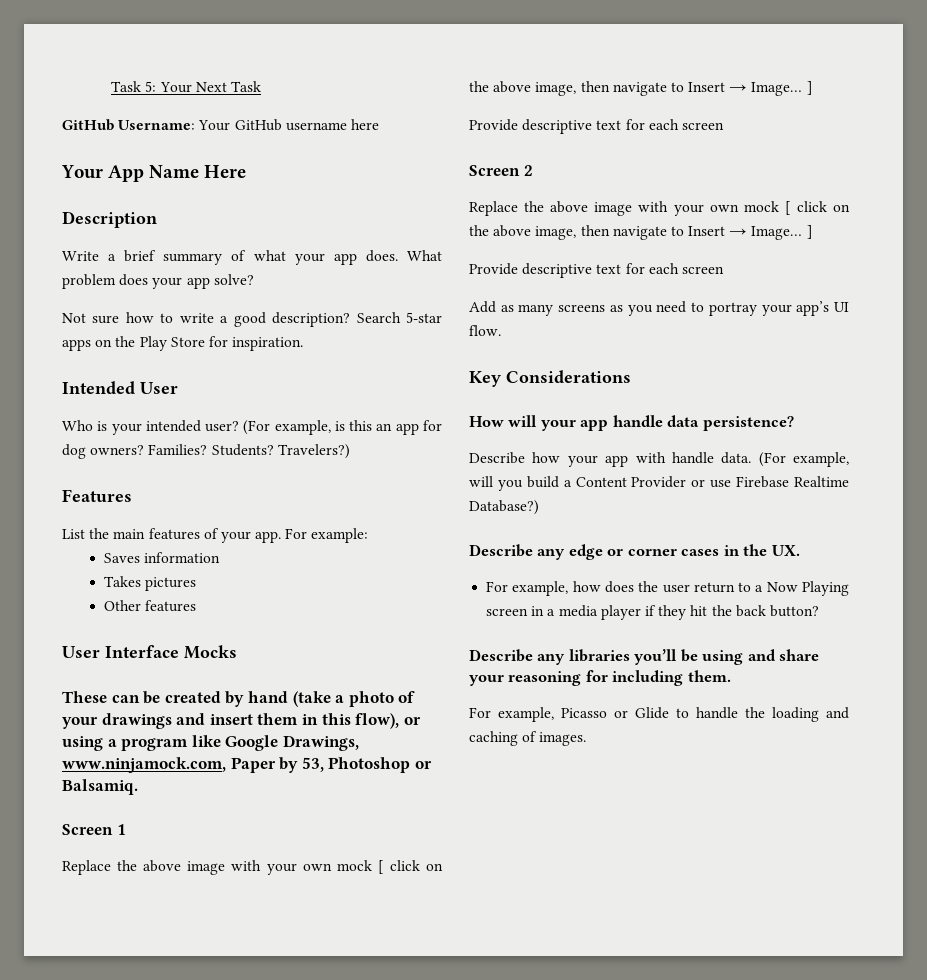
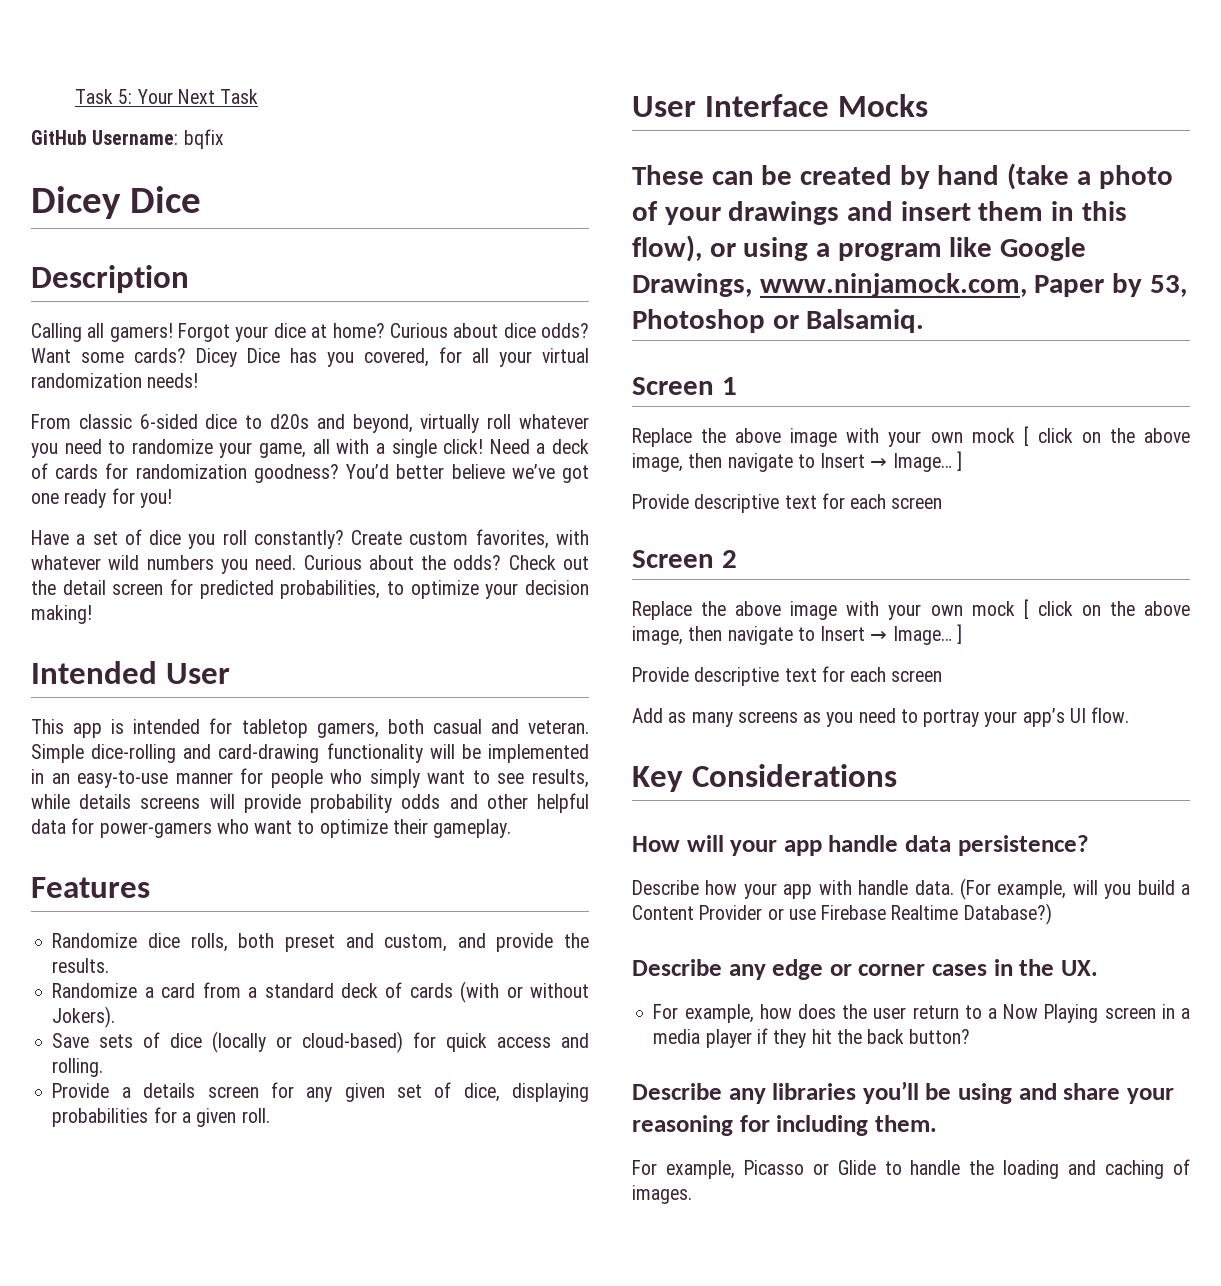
- GitHub Username: Your GitHub username here
- Your App Name Here
+ GitHub Username: bqfix
+ Dicey Dice
  Description
- Write a brief summary of what your app does. What problem does your app solve?
- Not sure how to write a good description? Search 5-star apps on the Play Store for inspiration.
+ Calling all gamers! Forgot your dice at home? Curious about dice odds? Want some cards? Dicey Dice has you covered, for all your virtual randomization needs!
+ From classic 6-sided dice to d20s and beyond, virtually roll whatever you need to randomize your game, all with a single click! Need a deck of cards for randomization goodness? You’d better believe we’ve got one ready for you!
+ Have a set of dice you roll constantly? Create custom favorites, with whatever wild numbers you need. Curious about the odds? Check out the detail screen for predicted probabilities, to optimize your decision making!
  Intended User
- Who is your intended user? (For example, is this an app for dog owners? Families? Students? Travelers?)
+ This app is intended for tabletop gamers, both casual and veteran. Simple dice-rolling and card-drawing functionality will be implemented in an easy-to-use manner for people who simply want to see results, while details screens will provide probability odds and other helpful data for power-gamers who want to optimize their gameplay.
  Features
- List the main features of your app. For example:
- Saves information
- Takes pictures
- Other features
+ Randomize dice rolls, both preset and custom, and provide the results.
+ Randomize a card from a standard deck of cards (with or without Jokers).
+ Save sets of dice (locally or cloud-based) for quick access and rolling.
+ Provide a details screen for any given set of dice, displaying probabilities for a given roll.

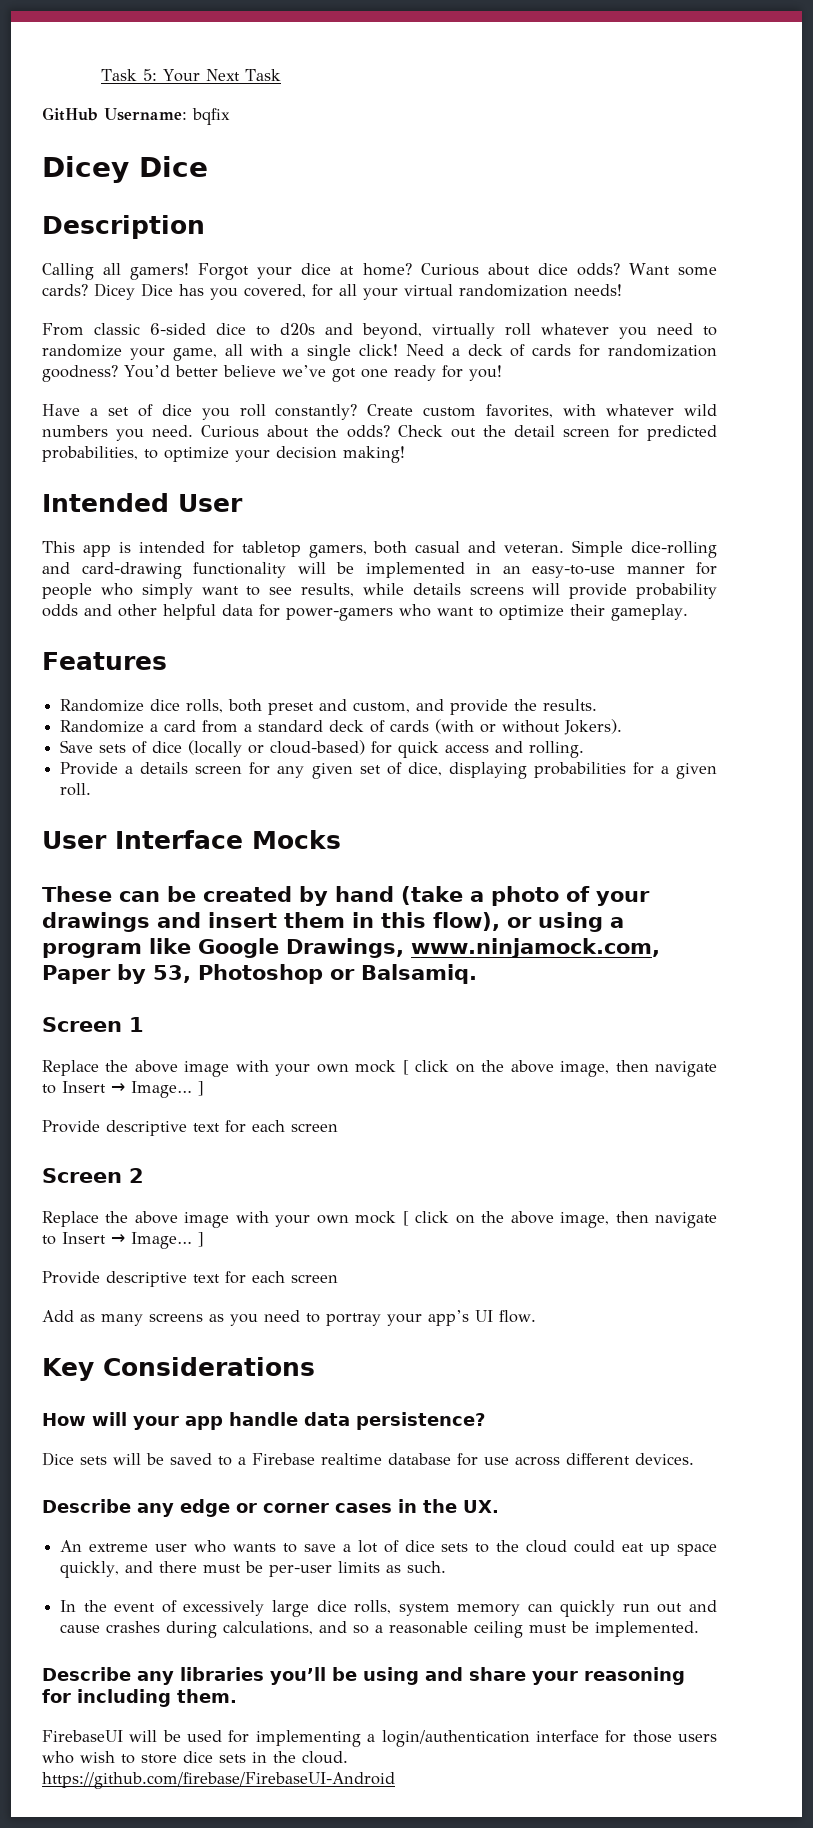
- Describe how your app with handle data. (For example, will you build a Content Provider or use Firebase Realtime Database?)
+ Dice sets will be saved to a Firebase realtime database for use across different devices.
- For example, how does the user return to a Now Playing screen in a media player if they hit the back button?
+ An extreme user who wants to save a lot of dice sets to the cloud could eat up space quickly, and there must be per-user limits as such.
+ In the event of excessively large dice rolls, system memory can quickly run out and cause crashes during calculations, and so a reasonable ceiling must be implemented.
- For example, Picasso or Glide to handle the loading and caching of images.
+ FirebaseUI will be used for implementing a login/authentication interface for those users who wish to store dice sets in the cloud.
+ https://github.com/firebase/FirebaseUI-Android

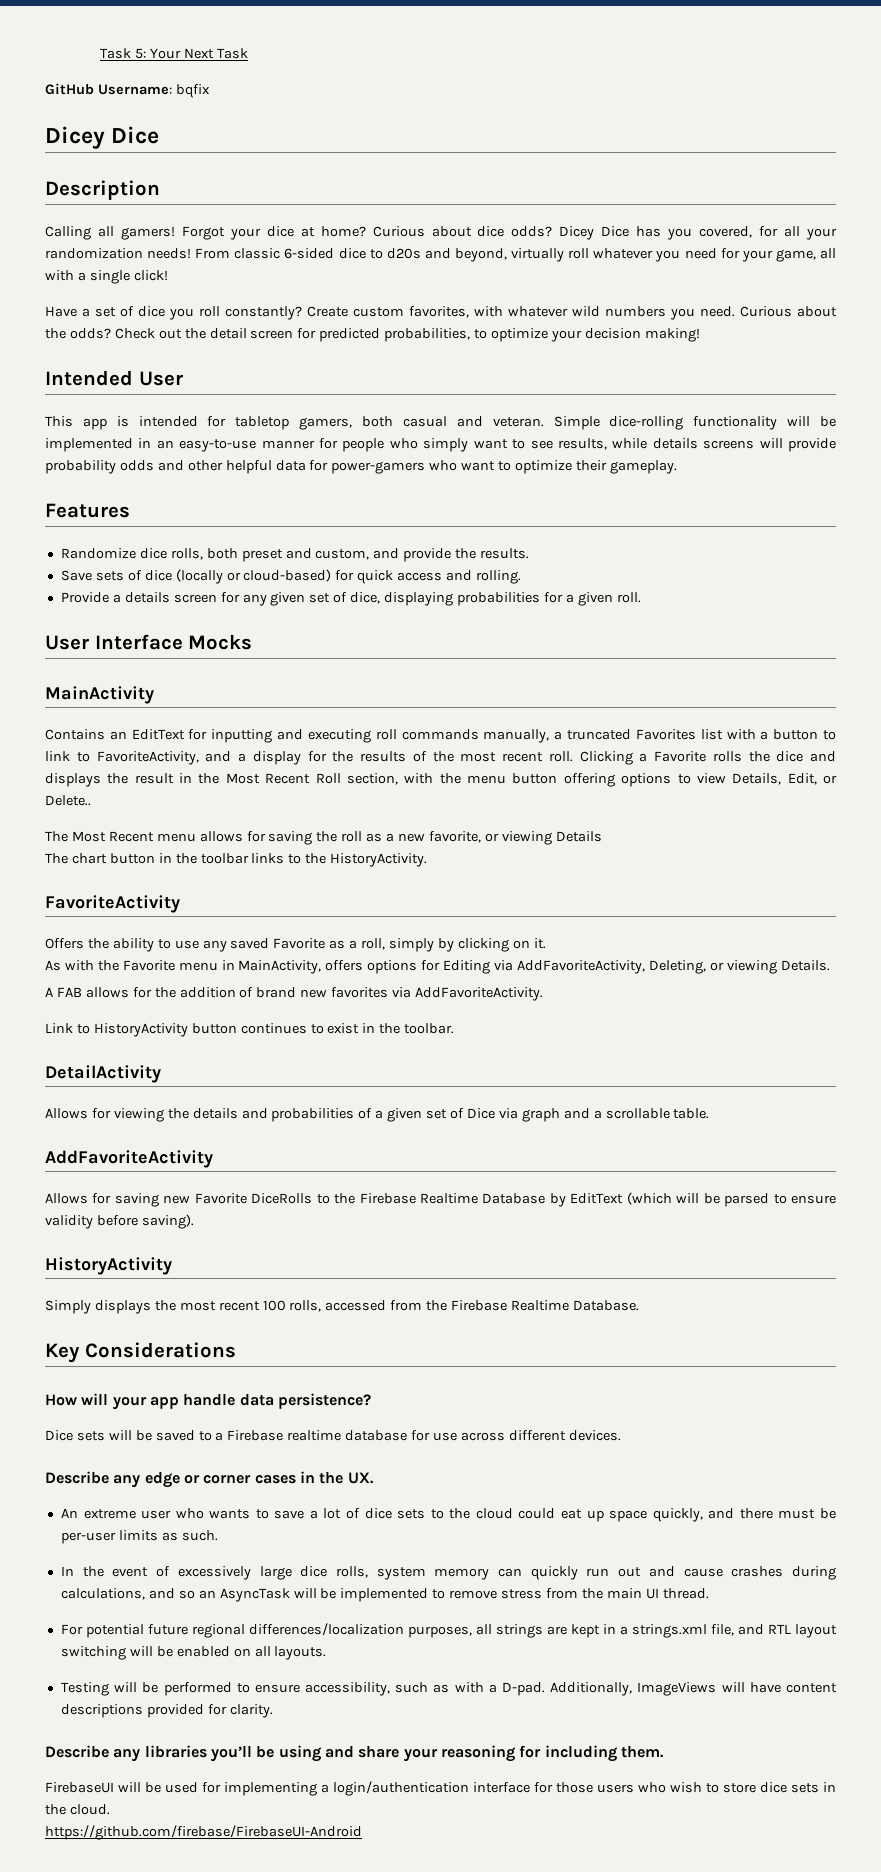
- Want some cards?
- Dicey Dice has you covered, for all your virtual randomization needs!
- From classic 6-sided dice to d20s and beyond, virtually roll whatever you need to randomize your game, all with a single click! Need a deck of cards for randomization goodness? You’d better believe we’ve got one ready for you!
+ Dicey Dice has you covered, for all your randomization needs! From classic 6-sided dice to d20s and beyond, virtually roll whatever you need for your game, all with a single click!
- Simple dice-rolling and card-drawing functionality will be implemented in an easy-to-use manner for people who simply want to see results, while details screens will provide probability odds and other helpful data for power-gamers who want to optimize their gameplay.
+ Simple dice-rolling functionality will be implemented in an easy-to-use manner for people who simply want to see results, while details screens will provide probability odds and other helpful data for power-gamers who want to optimize their gameplay.
- Randomize a card from a standard deck of cards (with or without Jokers).
- These can be created by hand (take a photo of your drawings and insert them in this flow), or using a program like Google Drawings, www.ninjamock.com, Paper by 53, Photoshop or Balsamiq.
- Screen 1
- Replace the above image with your own mock [ click on the above image, then navigate to Insert → Image… ]
- Provide descriptive text for each screen
- Screen 2
- Replace the above image with your own mock [ click on the above image, then navigate to Insert → Image… ]
- Provide descriptive text for each screen
- Add as many screens as you need to portray your app’s UI flow.
+ MainActivity
+ Contains an EditText for inputting and executing roll commands manually, a truncated Favorites list with a button to link to FavoriteActivity, and a display for the results of the most recent roll. Clicking a Favorite rolls the dice and displays the result in the Most Recent Roll section, with the menu button offering options to view Details, Edit, or Delete..
+ The Most Recent menu allows for saving the roll as a new favorite, or viewing Details
+ The chart button in the toolbar links to the HistoryActivity.
+ FavoriteActivity
+ Offers the ability to use any saved Favorite as a roll, simply by clicking on it.
+ As with the Favorite menu in MainActivity, offers options for Editing via AddFavoriteActivity, Deleting, or viewing Details.
+ A FAB allows for the addition of brand new favorites via AddFavoriteActivity.
+ Link to HistoryActivity button continues to exist in the toolbar.
+ DetailActivity
+ Allows for viewing the details and probabilities of a given set of Dice via graph and a scrollable table.
+ AddFavoriteActivity
+ Allows for saving new Favorite DiceRolls to the Firebase Realtime Database by EditText (which will be parsed to ensure validity before saving).
+ HistoryActivity
+ Simply displays the most recent 100 rolls, accessed from the Firebase Realtime Database.
- In the event of excessively large dice rolls, system memory can quickly run out and cause crashes during calculations, and so a reasonable ceiling must be implemented.
+ In the event of excessively large dice rolls, system memory can quickly run out and cause crashes during calculations, and so an AsyncTask will be implemented to remove stress from the main UI thread.
+ For potential future regional differences/localization purposes, all strings are kept in a strings.xml file, and RTL layout switching will be enabled on all layouts.
+ Testing will be performed to ensure accessibility, such as with a D-pad. Additionally, ImageViews will have content descriptions provided for clarity.

